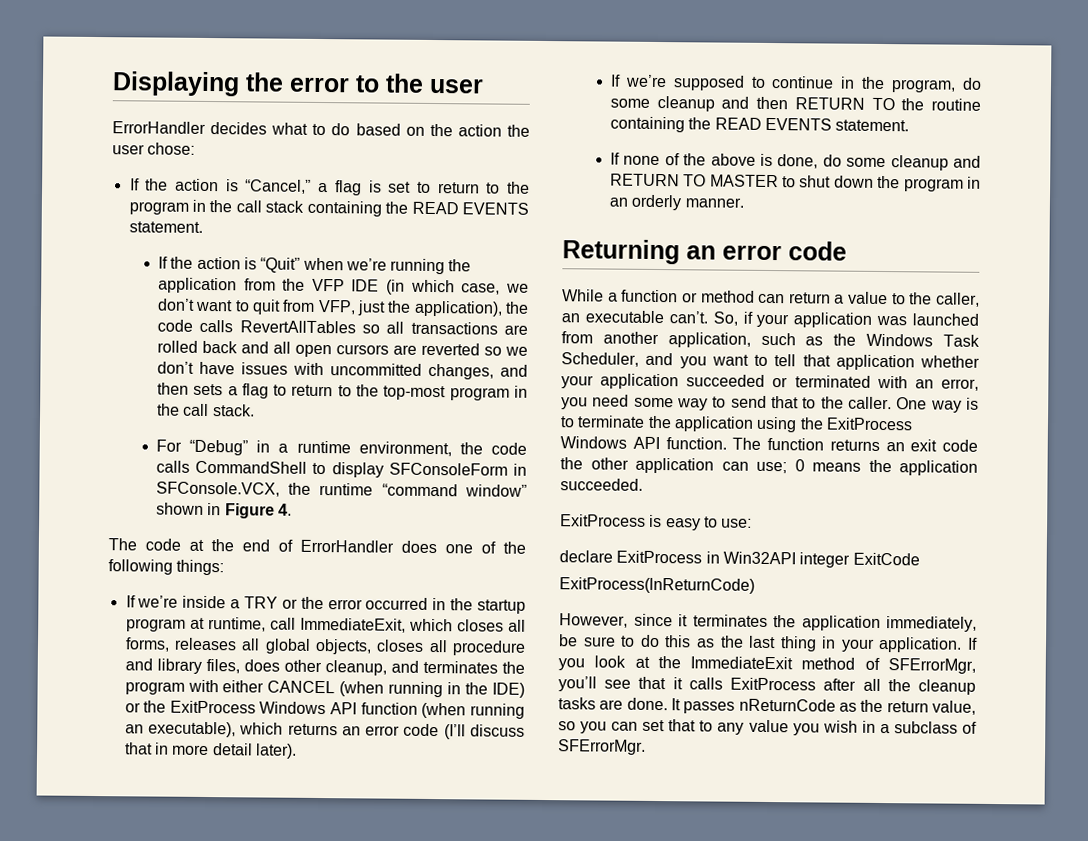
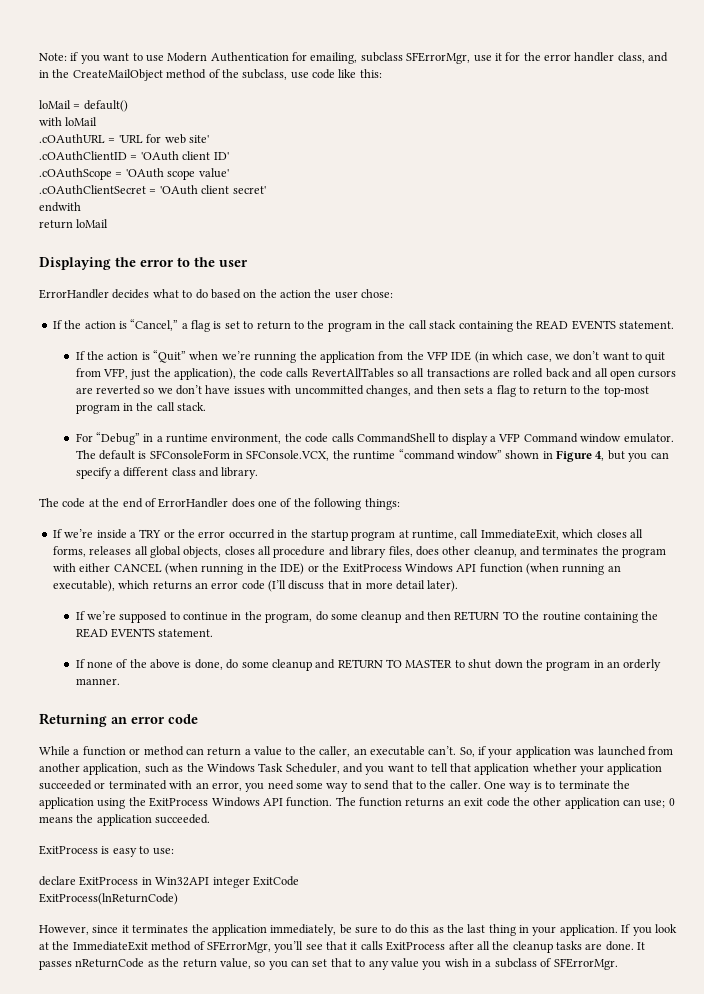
+ Note: if you want to use Modern Authentication for emailing, subclass SFErrorMgr, use it for the error handler class, and in the CreateMailObject method of the subclass, use code like this:
+ loMail = default()
+ with loMail
+ .cOAuthURL = 'URL for web site'
+ .cOAuthClientID = 'OAuth client ID'
+ .cOAuthScope = 'OAuth scope value'
+ .cOAuthClientSecret = 'OAuth client secret'
+ endwith
+ return loMail
- For “Debug” in a runtime environment, the code calls CommandShell to display SFConsoleForm in SFConsole.VCX, the runtime “command window” shown in Figure 4.
+ For “Debug” in a runtime environment, the code calls CommandShell to display a VFP Command window emulator. The default is SFConsoleForm in SFConsole.VCX, the runtime “command window” shown in Figure 4, but you can specify a different class and library.

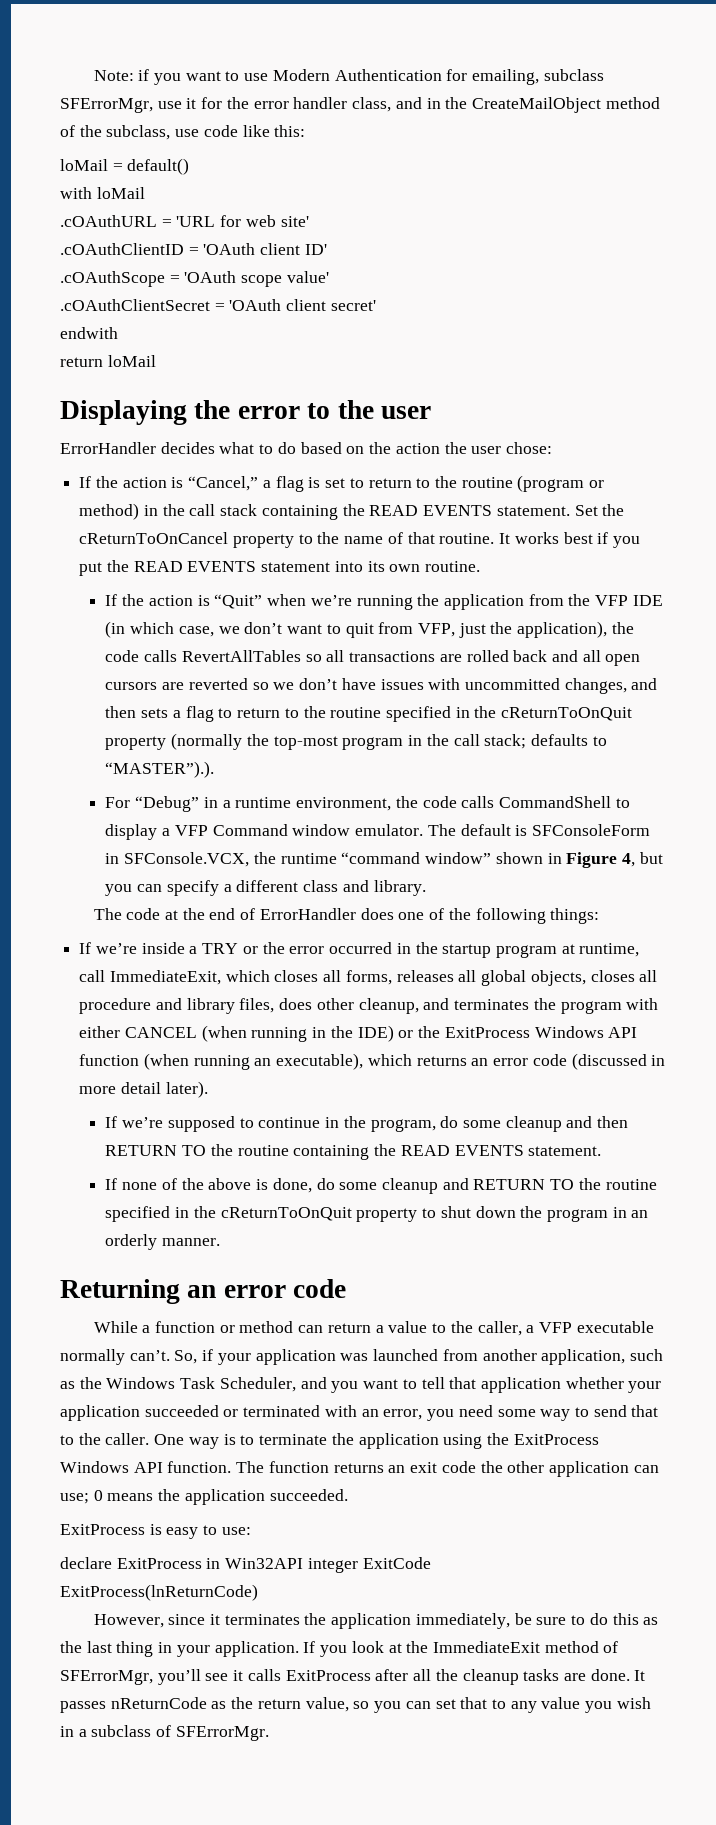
- If the action is “Cancel,” a flag is set to return to the program in the call stack containing the READ EVENTS statement.
+ If the action is “Cancel,” a flag is set to return to the routine (program or method) in the call stack containing the READ EVENTS statement. Set the cReturnToOnCancel property to the name of that routine. It works best if you put the READ EVENTS statement into its own routine.
- If the action is “Quit” when we’re running the application from the VFP IDE (in which case, we don’t want to quit from VFP, just the application), the code calls RevertAllTables so all transactions are rolled back and all open cursors are reverted so we don’t have issues with uncommitted changes, and then sets a flag to return to the top-most program in the call stack.
+ If the action is “Quit” when we’re running the application from the VFP IDE (in which case, we don’t want to quit from VFP, just the application), the code calls RevertAllTables so all transactions are rolled back and all open cursors are reverted so we don’t have issues with uncommitted changes, and then sets a flag to return to the routine specified in the cReturnToOnQuit property (normally the top-most program in the call stack; defaults to “MASTER”).).
- If we’re inside a TRY or the error occurred in the startup program at runtime, call ImmediateExit, which closes all forms, releases all global objects, closes all procedure and library files, does other cleanup, and terminates the program with either CANCEL (when running in the IDE) or the ExitProcess Windows API function (when running an executable), which returns an error code (I’ll discuss that in more detail later).
+ If we’re inside a TRY or the error occurred in the startup program at runtime, call ImmediateExit, which closes all forms, releases all global objects, closes all procedure and library files, does other cleanup, and terminates the program with either CANCEL (when running in the IDE) or the ExitProcess Windows API function (when running an executable), which returns an error code (discussed in more detail later).
- If none of the above is done, do some cleanup and RETURN TO MASTER to shut down the program in an orderly manner.
+ If none of the above is done, do some cleanup and RETURN TO the routine specified in the cReturnToOnQuit property to shut down the program in an orderly manner.
- While a function or method can return a value to the caller, an executable can’t.
+ While a function or method can return a value to the caller, a VFP executable normally can’t.
- If you look at the ImmediateExit method of SFErrorMgr, you’ll see that it calls ExitProcess after all the cleanup tasks are done.
+ If you look at the ImmediateExit method of SFErrorMgr, you’ll see it calls ExitProcess after all the cleanup tasks are done.

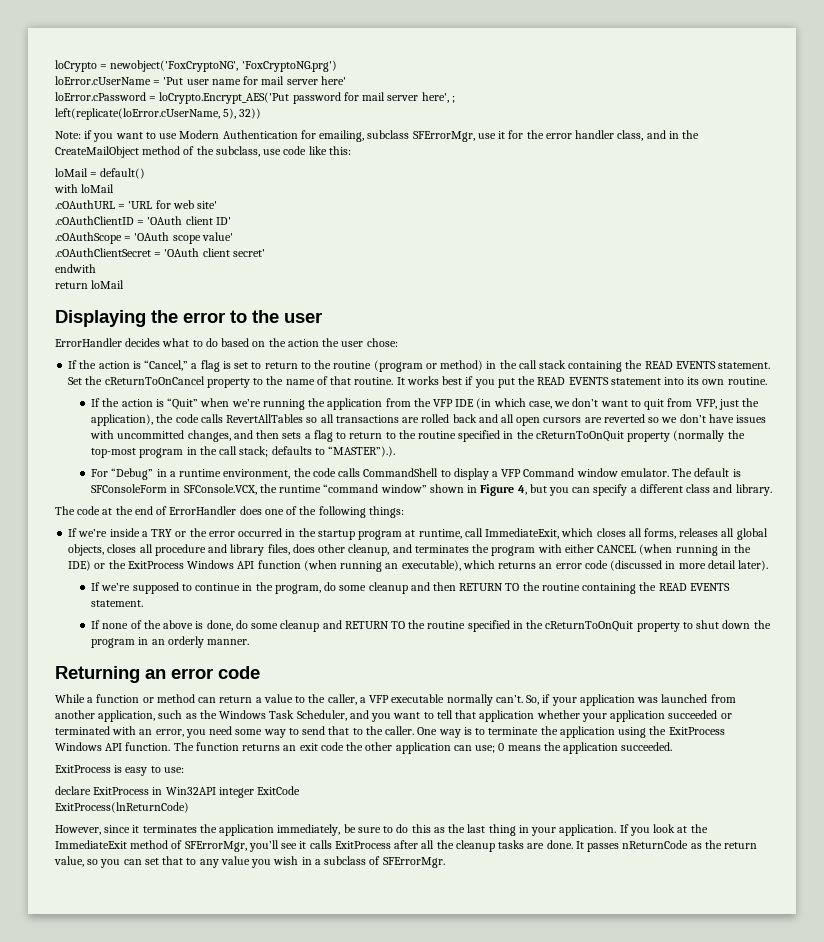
+ loCrypto = newobject('FoxCryptoNG', 'FoxCryptoNG.prg')
+ loError.cUserName = 'Put user name for mail server here'
+ loError.cPassword = loCrypto.Encrypt_AES('Put password for mail server here', ;
+ left(replicate(loError.cUserName, 5), 32))

